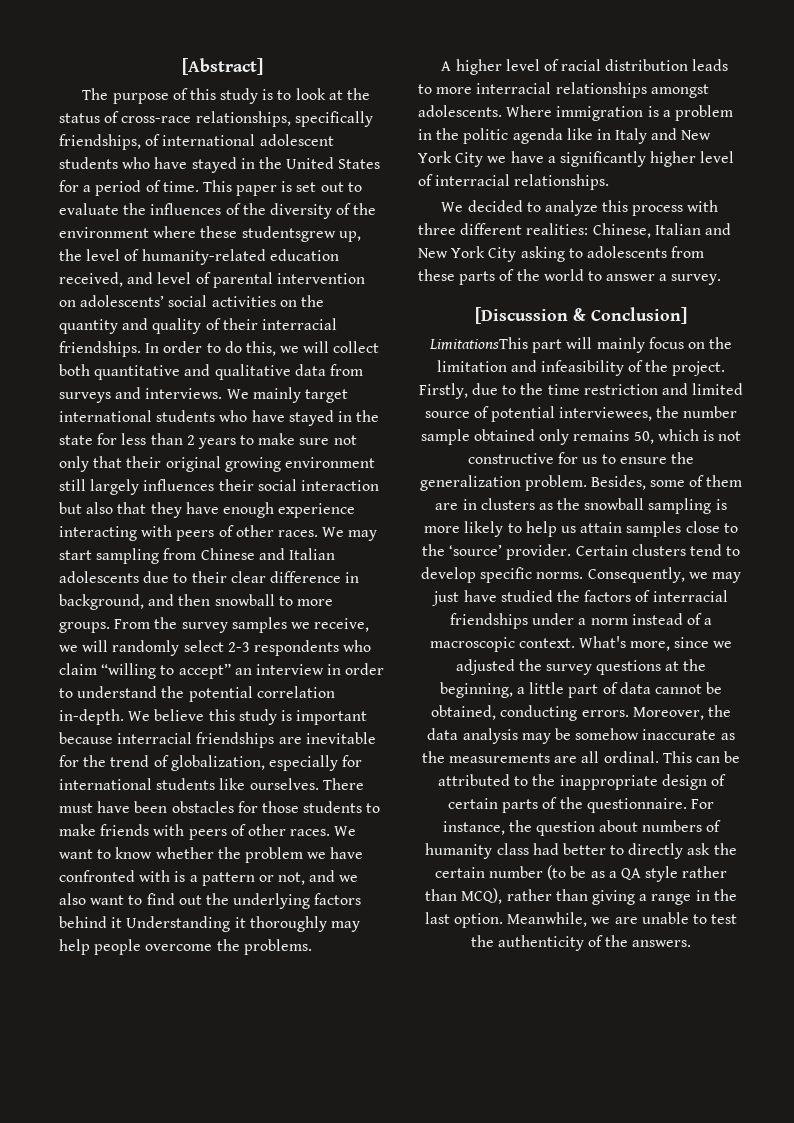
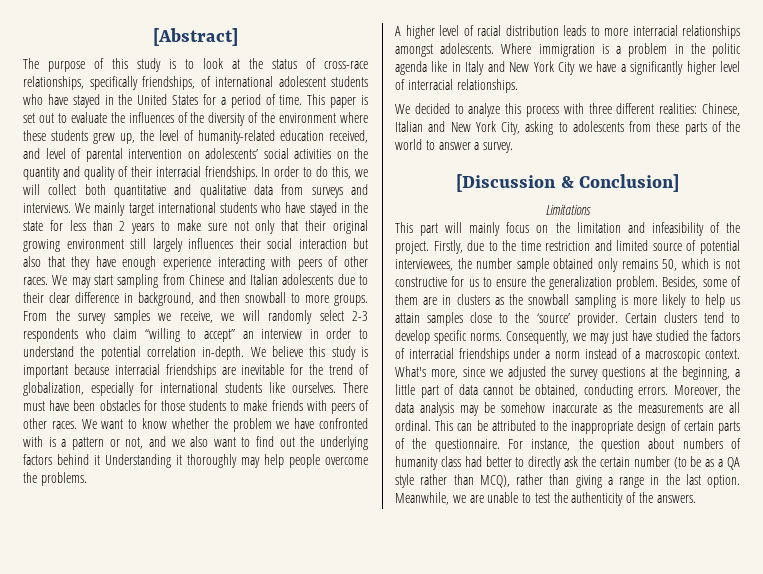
- This paper is set out to evaluate the influences of the diversity of the environment where these studentsgrew up, the level of humanity-related education received, and level of parental intervention on adolescents’ social activities on the quantity and quality of their interracial friendships.
+ This paper is set out to evaluate the influences of the diversity of the environment where these students grew up, the level of humanity-related education received, and level of parental intervention on adolescents’ social activities on the quantity and quality of their interracial friendships.
- We decided to analyze this process with three different realities: Chinese, Italian and New York City asking to adolescents from these parts of the world to answer a survey.
+ We decided to analyze this process with three different realities: Chinese, Italian and New York City, asking to adolescents from these parts of the world to answer a survey.
- LimitationsThis part will mainly focus on the limitation and infeasibility of the project.
+ Limitations
+ This part will mainly focus on the limitation and infeasibility of the project.

